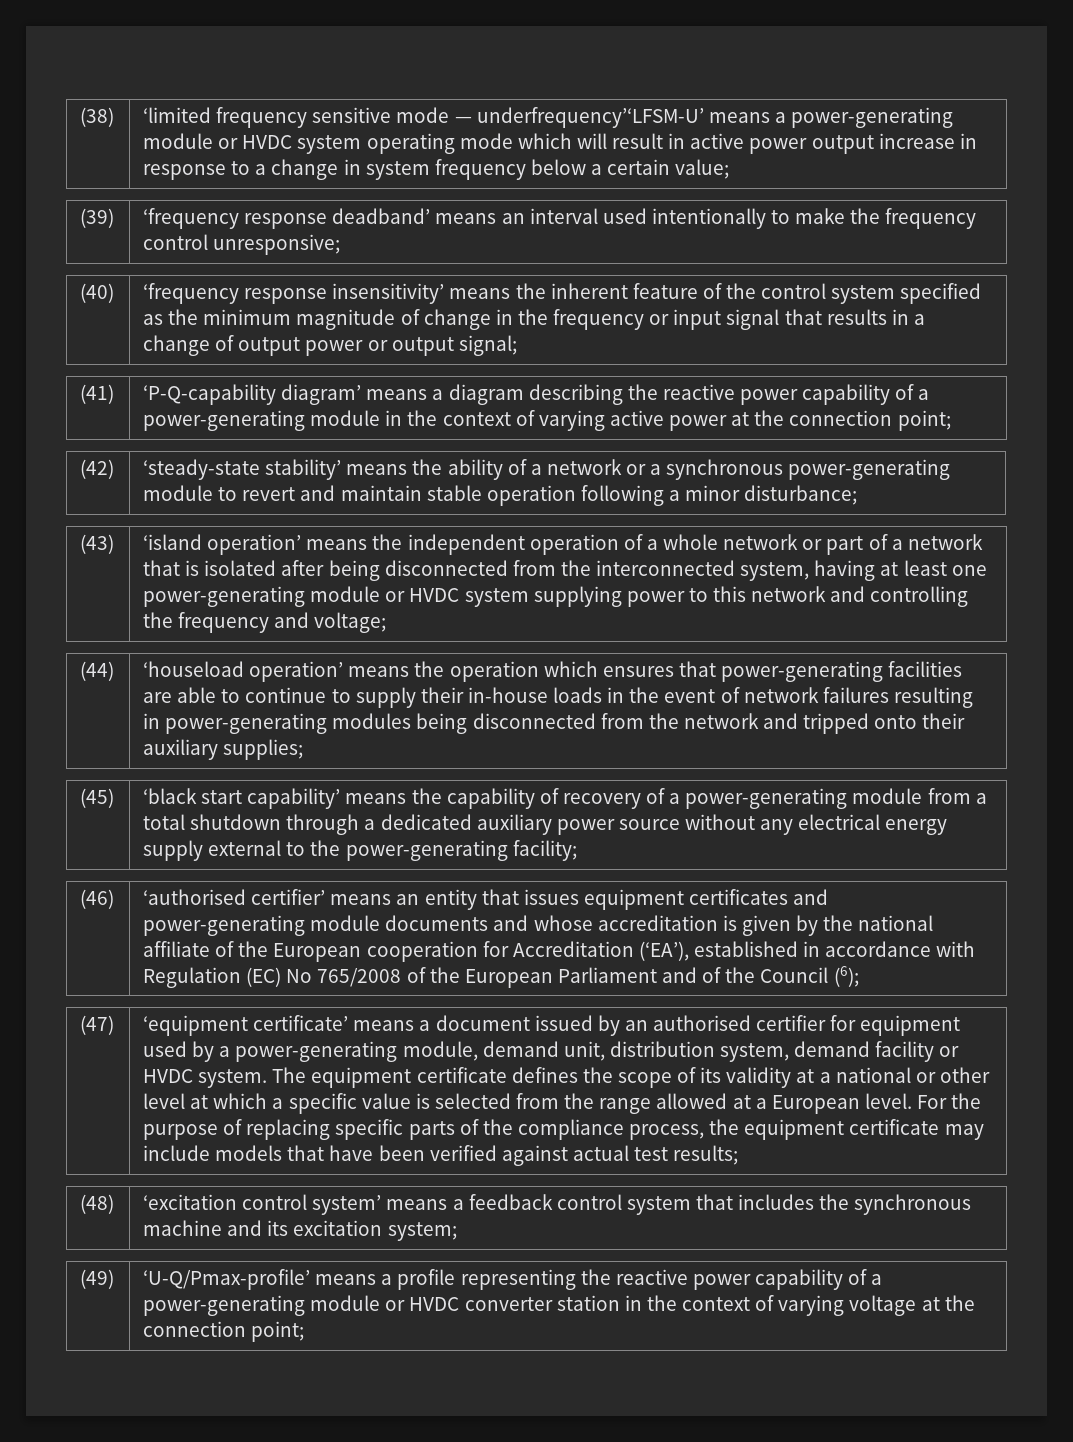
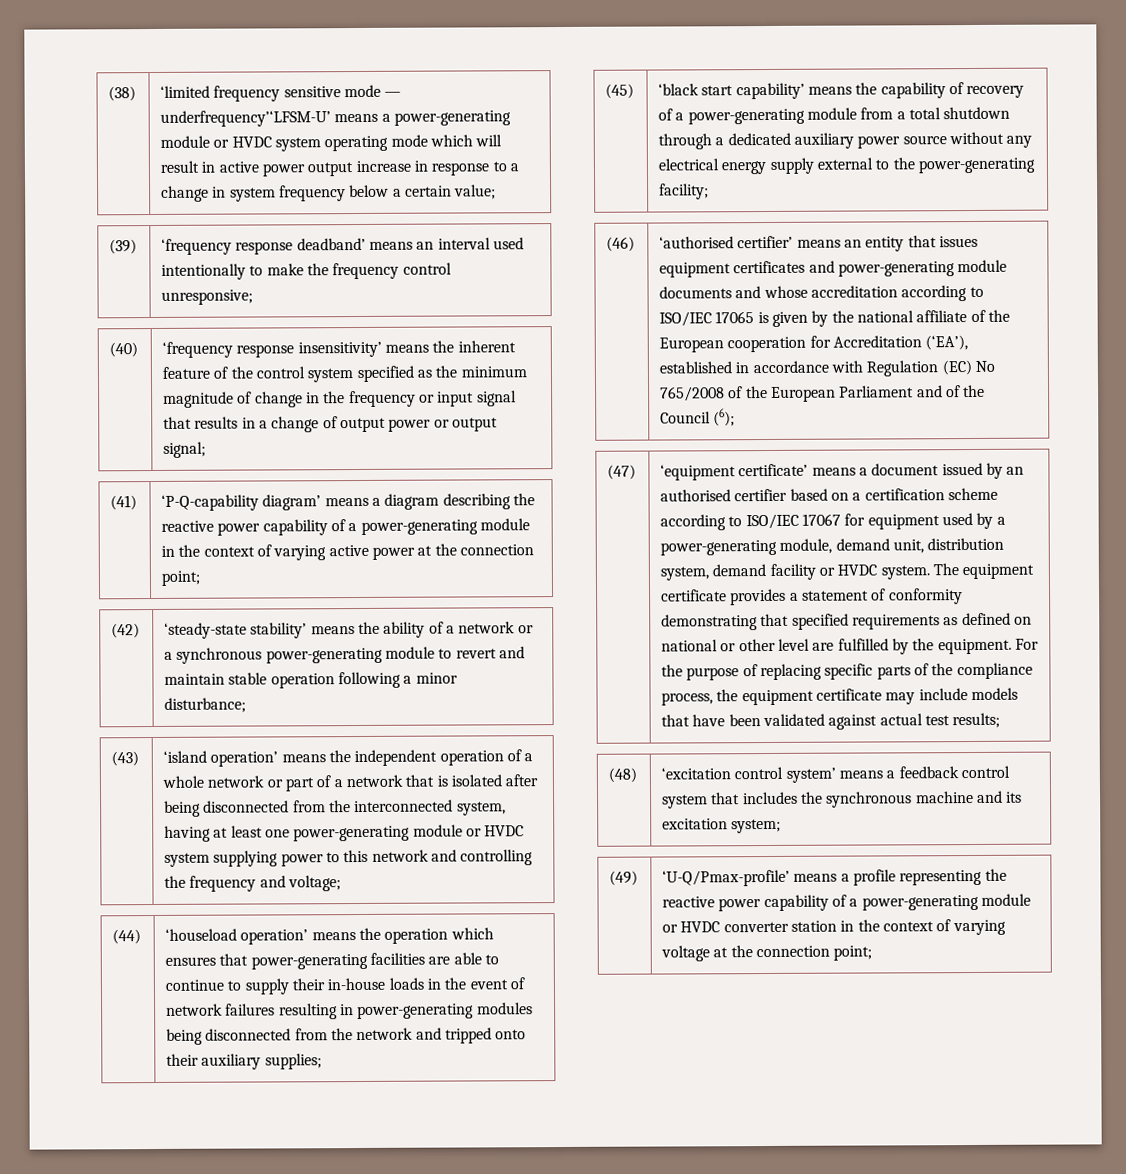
- ‘authorised certifier’ means an entity that issues equipment certificates and power-generating module documents and whose accreditation is given by the national affiliate of the European cooperation for Accreditation (‘EA’), established in accordance with Regulation (EC) No 765/2008 of the European Parliament and of the Council (6);
+ ‘authorised certifier’ means an entity that issues equipment certificates and power-generating module documents and whose accreditation according to ISO/IEC 17065 is given by the national affiliate of the European cooperation for Accreditation (‘EA’), established in accordance with Regulation (EC) No 765/2008 of the European Parliament and of the Council (6);
- ‘equipment certificate’ means a document issued by an authorised certifier for equipment used by a power-generating module, demand unit, distribution system, demand facility or HVDC system.
+ ‘equipment certificate’ means a document issued by an authorised certifier based on a certification scheme according to ISO/IEC 17067 for equipment used by a power-generating module, demand unit, distribution system, demand facility or HVDC system.
- The equipment certificate defines the scope of its validity at a national or other level at which a specific value is selected from the range allowed at a European level.
+ The equipment certificate provides a statement of conformity demonstrating that specified requirements as defined on national or other level are fulfilled by the equipment.
- For the purpose of replacing specific parts of the compliance process, the equipment certificate may include models that have been verified against actual test results;
+ For the purpose of replacing specific parts of the compliance process, the equipment certificate may include models that have been validated against actual test results;

